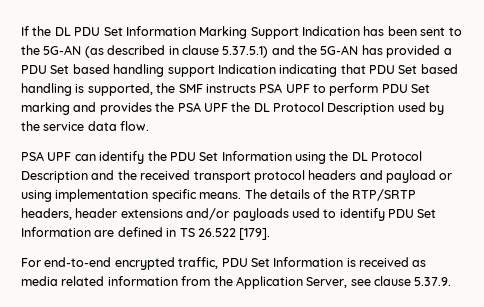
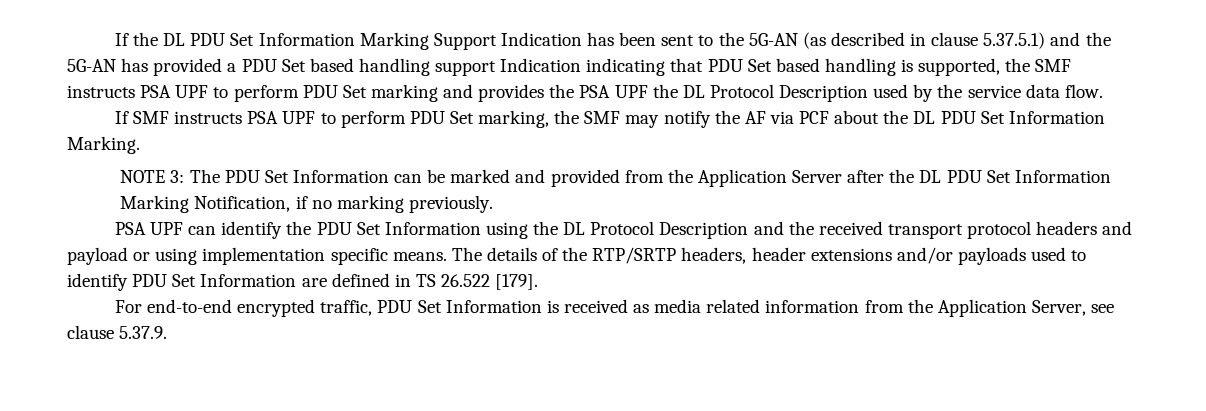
+ If SMF instructs PSA UPF to perform PDU Set marking, the SMF may notify the AF via PCF about the DL PDU Set Information Marking.
+ NOTE 3: The PDU Set Information can be marked and provided from the Application Server after the DL PDU Set Information Marking Notification, if no marking previously.

